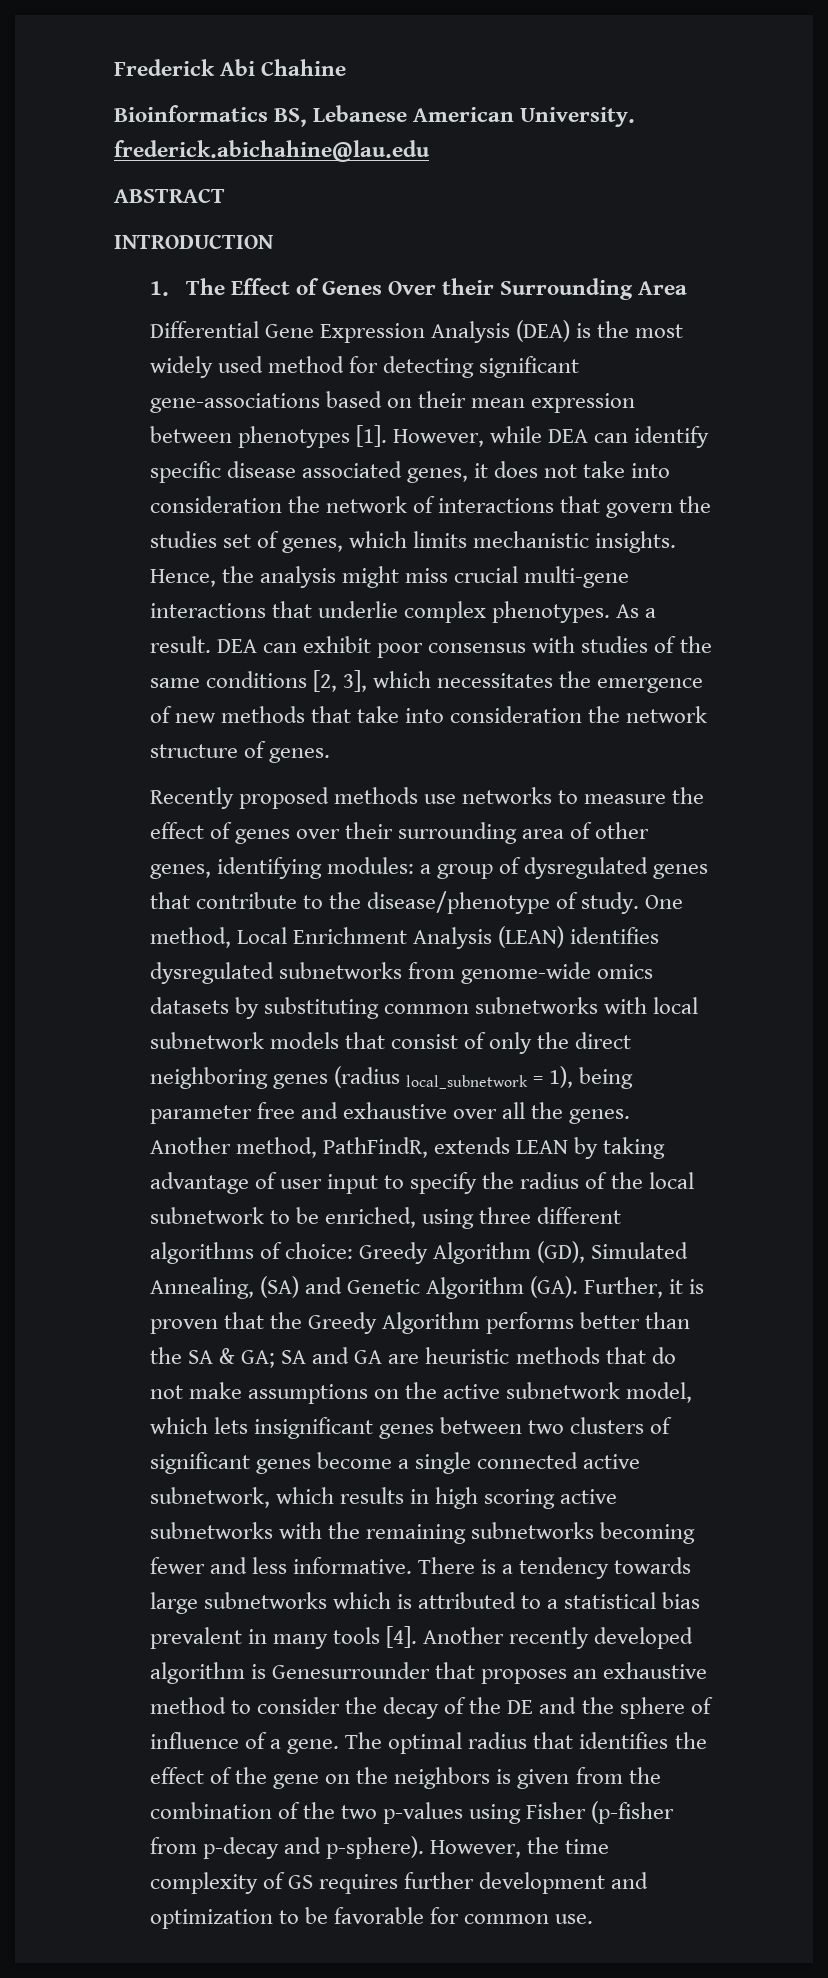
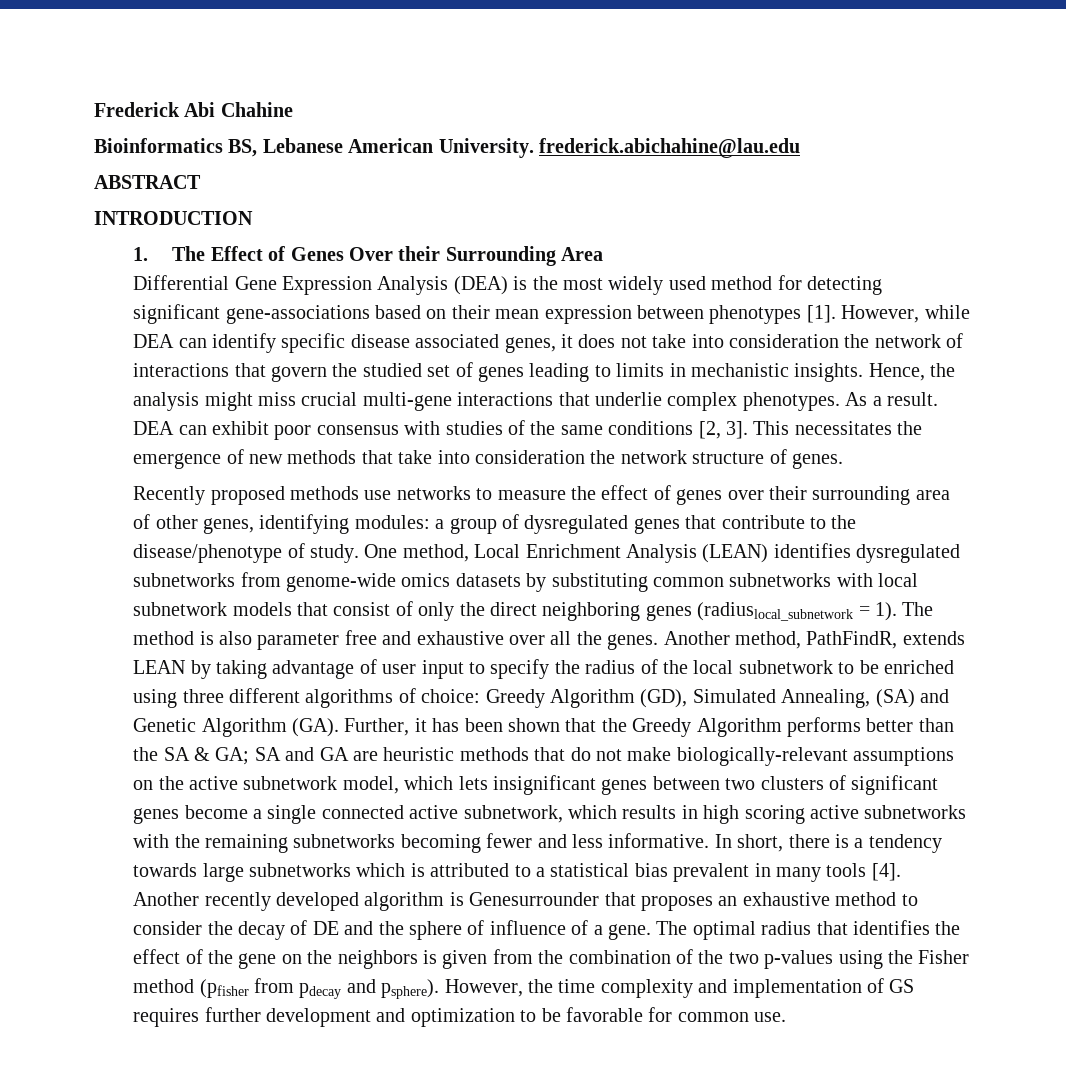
- However, while DEA can identify specific disease associated genes, it does not take into consideration the network of interactions that govern the studies set of genes, which limits mechanistic insights.
+ However, while DEA can identify specific disease associated genes, it does not take into consideration the network of interactions that govern the studied set of genes leading to limits in mechanistic insights.
- DEA can exhibit poor consensus with studies of the same conditions [2, 3], which necessitates the emergence of new methods that take into consideration the network structure of genes.
+ DEA can exhibit poor consensus with studies of the same conditions [2, 3]. This necessitates the emergence of new methods that take into consideration the network structure of genes.
- One method, Local Enrichment Analysis (LEAN) identifies dysregulated subnetworks from genome-wide omics datasets by substituting common subnetworks with local subnetwork models that consist of only the direct neighboring genes (radius local_subnetwork = 1), being parameter free and exhaustive over all the genes.
+ One method, Local Enrichment Analysis (LEAN) identifies dysregulated subnetworks from genome-wide omics datasets by substituting common subnetworks with local subnetwork models that consist of only the direct neighboring genes (radiuslocal_subnetwork = 1). The method is also parameter free and exhaustive over all the genes.
- Another method, PathFindR, extends LEAN by taking advantage of user input to specify the radius of the local subnetwork to be enriched, using three different algorithms of choice:
+ Another method, PathFindR, extends LEAN by taking advantage of user input to specify the radius of the local subnetwork to be enriched using three different algorithms of choice:
- Greedy Algorithm (GD), Simulated Annealing, (SA) and Genetic Algorithm (GA). Further, it is proven that the Greedy Algorithm performs better than the SA & GA;
+ Greedy Algorithm (GD), Simulated Annealing, (SA) and Genetic Algorithm (GA). Further, it has been shown that the Greedy Algorithm performs better than the SA & GA;
- SA and GA are heuristic methods that do not make assumptions on the active subnetwork model, which lets insignificant genes between two clusters of significant genes become a single connected active subnetwork, which results in high scoring active subnetworks with the remaining subnetworks becoming fewer and less informative.
+ SA and GA are heuristic methods that do not make biologically-relevant assumptions on the active subnetwork model, which lets insignificant genes between two clusters of significant genes become a single connected active subnetwork, which results in high scoring active subnetworks with the remaining subnetworks becoming fewer and less informative.
- There is a tendency towards large subnetworks which is attributed to a statistical bias prevalent in many tools [4].
+ In short, there is a tendency towards large subnetworks which is attributed to a statistical bias prevalent in many tools [4].
- Another recently developed algorithm is Genesurrounder that proposes an exhaustive method to consider the decay of the DE and the sphere of influence of a gene.
+ Another recently developed algorithm is Genesurrounder that proposes an exhaustive method to consider the decay of DE and the sphere of influence of a gene.
- The optimal radius that identifies the effect of the gene on the neighbors is given from the combination of the two p-values using Fisher (p-fisher from p-decay and p-sphere).
+ The optimal radius that identifies the effect of the gene on the neighbors is given from the combination of the two p-values using the Fisher method (pfisher from pdecay and psphere).
- However, the time complexity of GS requires further development and optimization to be favorable for common use.
+ However, the time complexity and implementation of GS requires further development and optimization to be favorable for common use.

